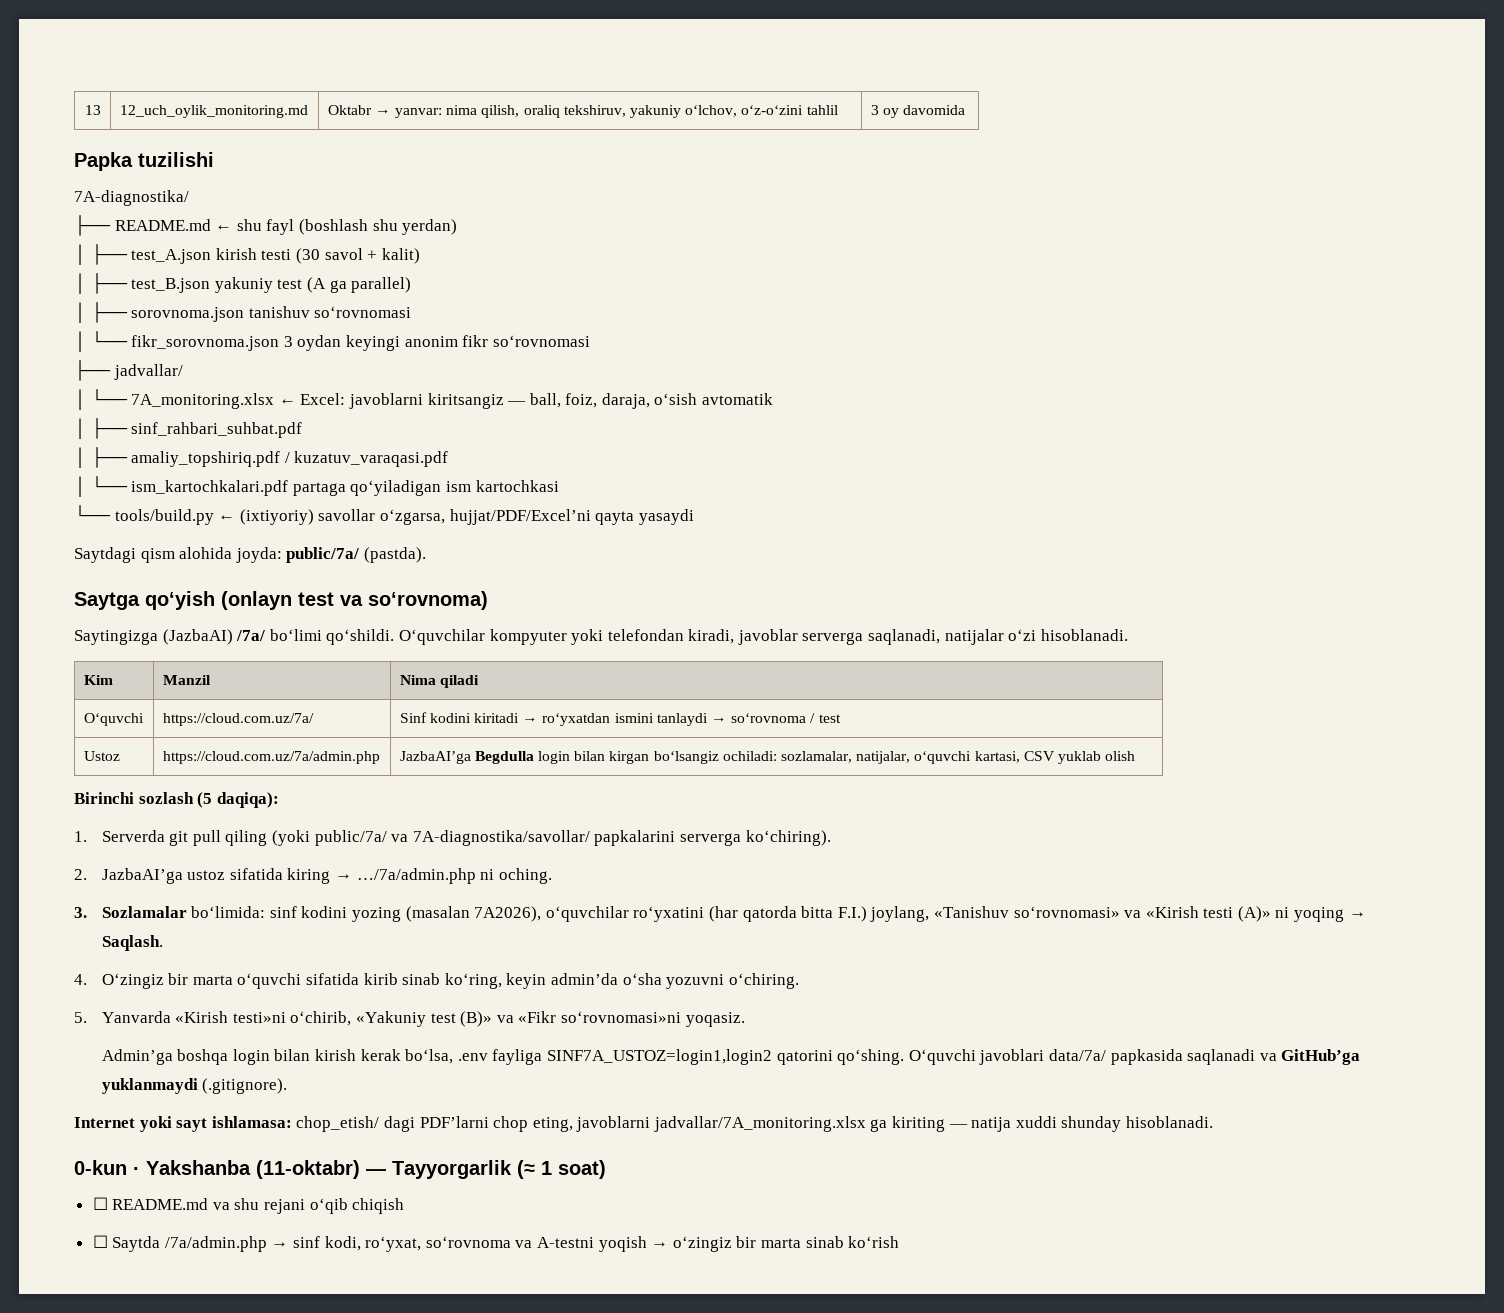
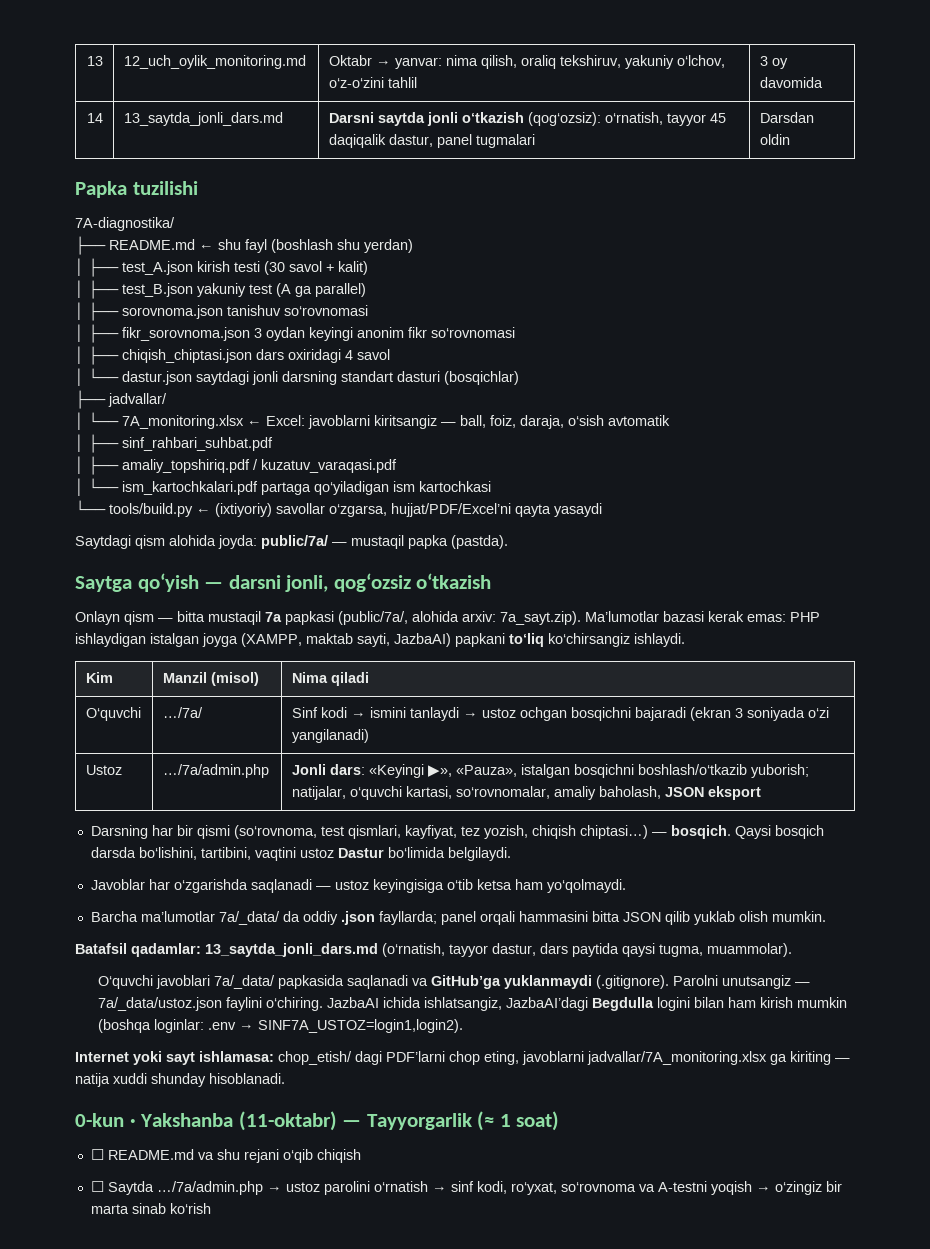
+ 14 | 13_saytda_jonli_dars.md | Darsni saytda jonli o‘tkazish (qog‘ozsiz): o‘rnatish, tayyor 45 daqiqalik dastur, panel tugmalari | Darsdan oldin
- │ └── fikr_sorovnoma.json 3 oydan keyingi anonim fikr so‘rovnomasi
+ │ ├── fikr_sorovnoma.json 3 oydan keyingi anonim fikr so‘rovnomasi
+ │ ├── chiqish_chiptasi.json dars oxiridagi 4 savol
+ │ └── dastur.json saytdagi jonli darsning standart dasturi (bosqichlar)
- Saytdagi qism alohida joyda: public/7a/ (pastda).
+ Saytdagi qism alohida joyda: public/7a/ — mustaqil papka (pastda).
- Saytga qo‘yish (onlayn test va so‘rovnoma)
- Saytingizga (JazbaAI) /7a/ bo‘limi qo‘shildi. O‘quvchilar kompyuter yoki telefondan kiradi, javoblar serverga saqlanadi, natijalar o‘zi hisoblanadi.
+ Saytga qo‘yish — darsni jonli, qog‘ozsiz o‘tkazish
+ Onlayn qism — bitta mustaqil 7a papkasi (public/7a/, alohida arxiv: 7a_sayt.zip). Ma’lumotlar bazasi kerak emas: PHP ishlaydigan istalgan joyga (XAMPP, maktab sayti, JazbaAI) papkani to‘liq ko‘chirsangiz ishlaydi.
- Kim | Manzil | Nima qiladi
+ Kim | Manzil (misol) | Nima qiladi
- O‘quvchi | https://cloud.com.uz/7a/ | Sinf kodini kiritadi → ro‘yxatdan ismini tanlaydi → so‘rovnoma / test
- Ustoz | https://cloud.com.uz/7a/admin.php | JazbaAI’ga Begdulla login bilan kirgan bo‘lsangiz ochiladi: sozlamalar, natijalar, o‘quvchi kartasi, CSV yuklab olish
- Birinchi sozlash (5 daqiqa):
- 1. Serverda git pull qiling (yoki public/7a/ va 7A-diagnostika/savollar/ papkalarini serverga ko‘chiring).
- 2. JazbaAI’ga ustoz sifatida kiring → …/7a/admin.php ni oching.
- 3. Sozlamalar bo‘limida: sinf kodini yozing (masalan 7A2026), o‘quvchilar ro‘yxatini (har qatorda bitta F.I.) joylang, «Tanishuv so‘rovnomasi» va «Kirish testi (A)» ni yoqing → Saqlash.
- 4. O‘zingiz bir marta o‘quvchi sifatida kirib sinab ko‘ring, keyin admin’da o‘sha yozuvni o‘chiring.
- 5. Yanvarda «Kirish testi»ni o‘chirib, «Yakuniy test (B)» va «Fikr so‘rovnomasi»ni yoqasiz.
- Admin’ga boshqa login bilan kirish kerak bo‘lsa, .env fayliga SINF7A_USTOZ=login1,login2 qatorini qo‘shing. O‘quvchi javoblari data/7a/ papkasida saqlanadi va GitHub’ga yuklanmaydi (.gitignore).
+ O‘quvchi | …/7a/ | Sinf kodi → ismini tanlaydi → ustoz ochgan bosqichni bajaradi (ekran 3 soniyada o‘zi yangilanadi)
+ Ustoz | …/7a/admin.php | Jonli dars: «Keyingi ▶», «Pauza», istalgan bosqichni boshlash/o‘tkazib yuborish; natijalar, o‘quvchi kartasi, so‘rovnomalar, amaliy baholash, JSON eksport
+ Darsning har bir qismi (so‘rovnoma, test qismlari, kayfiyat, tez yozish, chiqish chiptasi…) — bosqich. Qaysi bosqich darsda bo‘lishini, tartibini, vaqtini ustoz Dastur bo‘limida belgilaydi.
+ Javoblar har o‘zgarishda saqlanadi — ustoz keyingisiga o‘tib ketsa ham yo‘qolmaydi.
+ Barcha ma’lumotlar 7a/_data/ da oddiy .json fayllarda; panel orqali hammasini bitta JSON qilib yuklab olish mumkin.
+ Batafsil qadamlar: 13_saytda_jonli_dars.md (o‘rnatish, tayyor dastur, dars paytida qaysi tugma, muammolar).
+ O‘quvchi javoblari 7a/_data/ papkasida saqlanadi va GitHub’ga yuklanmaydi (.gitignore). Parolni unutsangiz — 7a/_data/ustoz.json faylini o‘chiring. JazbaAI ichida ishlatsangiz, JazbaAI’dagi Begdulla logini bilan ham kirish mumkin (boshqa loginlar: .env → SINF7A_USTOZ=login1,login2).
- ☐ Saytda /7a/admin.php → sinf kodi, ro‘yxat, so‘rovnoma va A-testni yoqish → o‘zingiz bir marta sinab ko‘rish
+ ☐ Saytda …/7a/admin.php → ustoz parolini o‘rnatish → sinf kodi, ro‘yxat, so‘rovnoma va A-testni yoqish → o‘zingiz bir marta sinab ko‘rish

